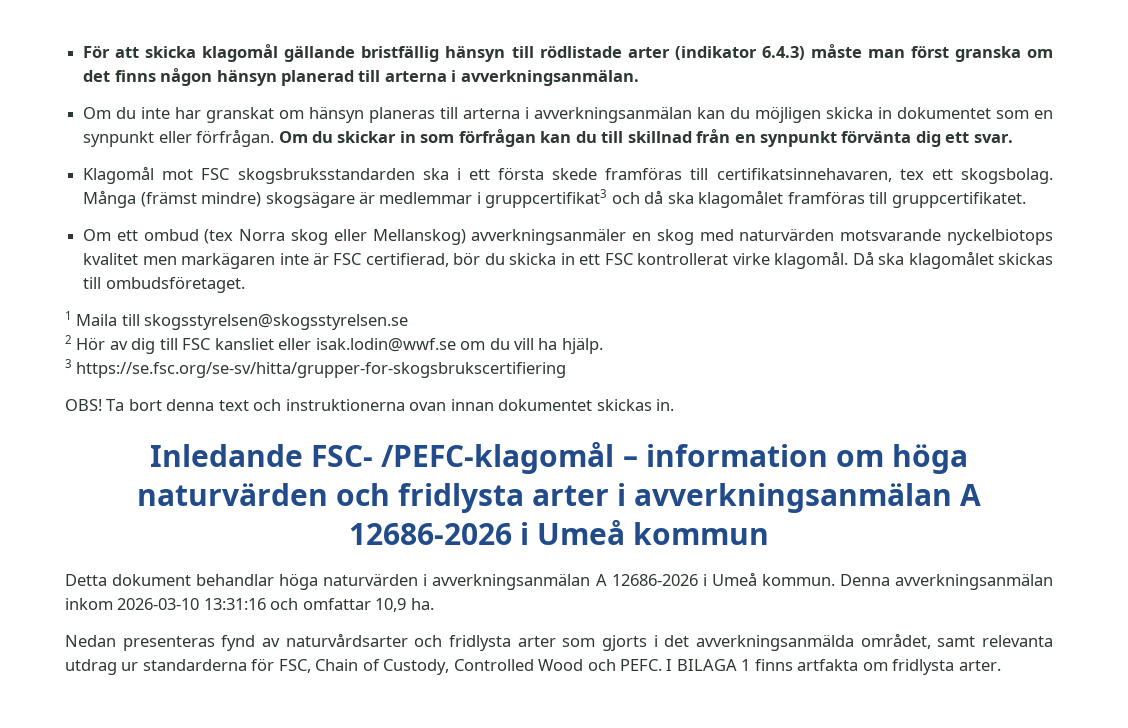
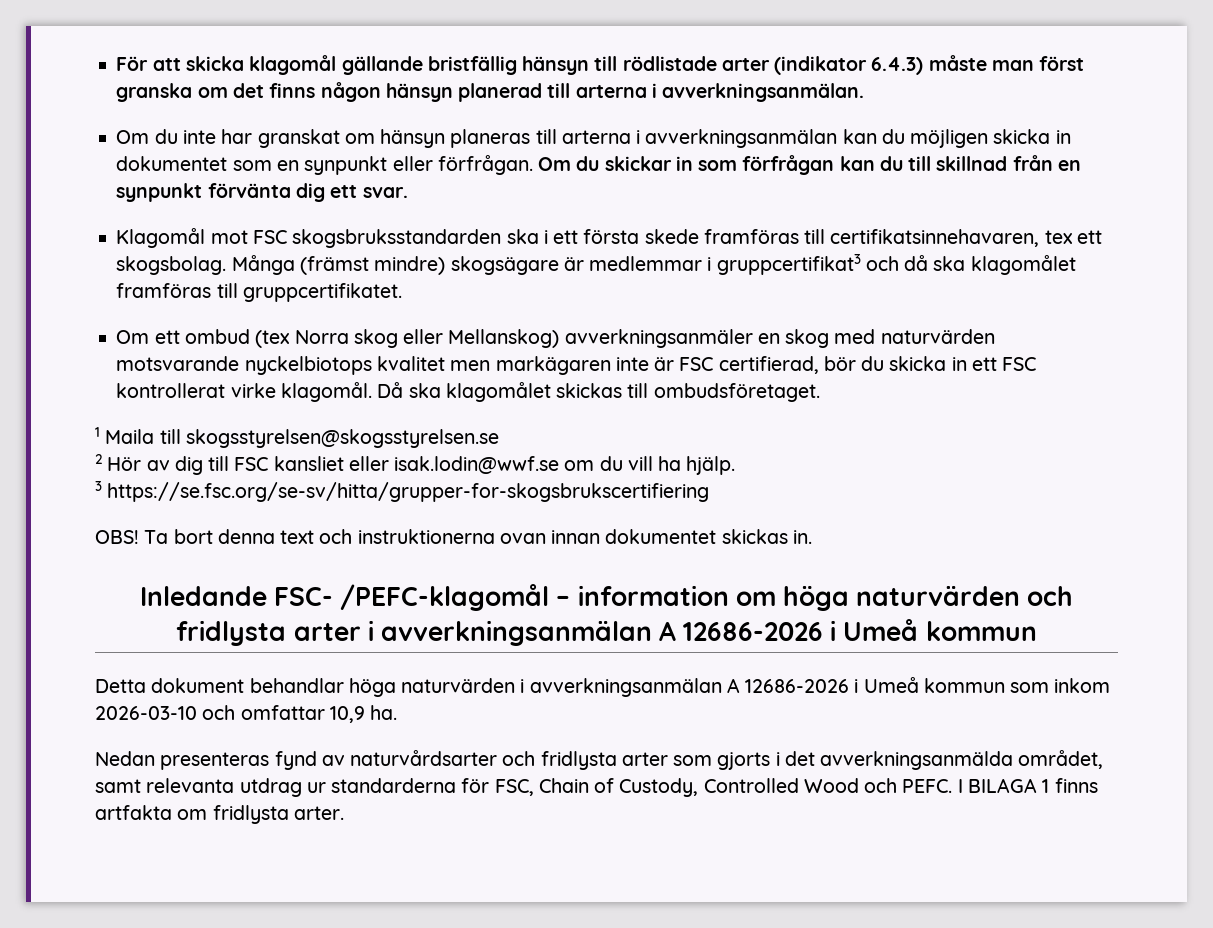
- Detta dokument behandlar höga naturvärden i avverkningsanmälan A 12686-2026 i Umeå kommun. Denna avverkningsanmälan inkom 2026-03-10 13:31:16 och omfattar 10,9 ha.
+ Detta dokument behandlar höga naturvärden i avverkningsanmälan A 12686-2026 i Umeå kommun som inkom 2026-03-10 och omfattar 10,9 ha.

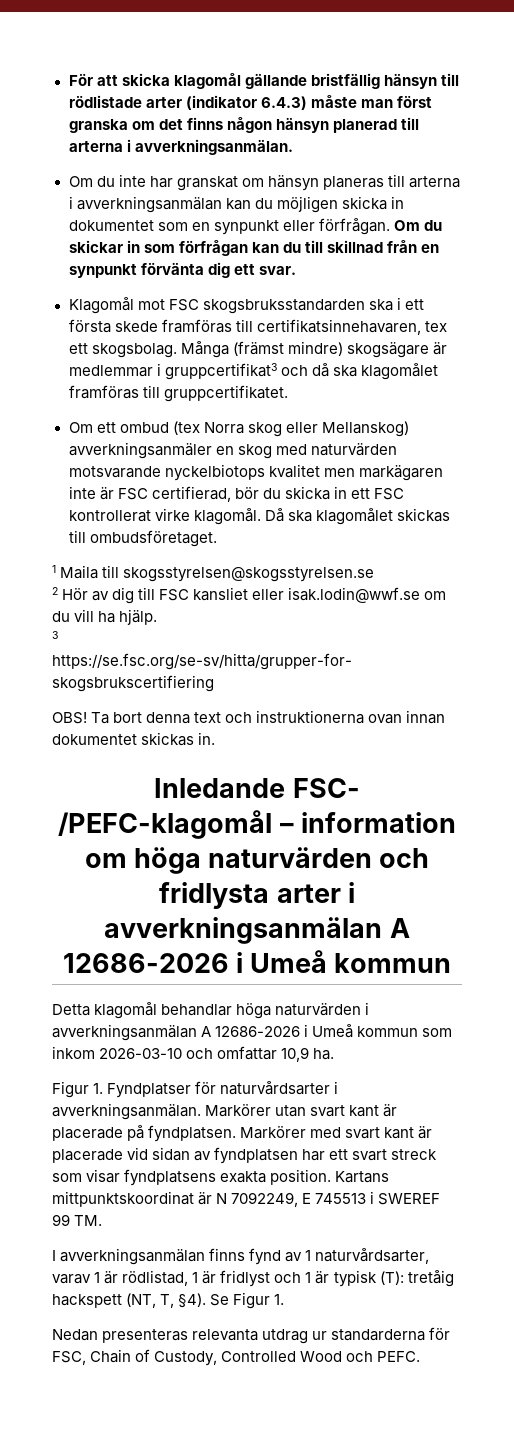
- Detta dokument behandlar höga naturvärden i avverkningsanmälan A 12686-2026 i Umeå kommun som inkom 2026-03-10 och omfattar 10,9 ha.
+ Detta klagomål behandlar höga naturvärden i avverkningsanmälan A 12686-2026 i Umeå kommun som inkom 2026-03-10 och omfattar 10,9 ha.
- Nedan presenteras fynd av naturvårdsarter och fridlysta arter som gjorts i det avverkningsanmälda området, samt relevanta utdrag ur standarderna för FSC, Chain of Custody, Controlled Wood och PEFC. I BILAGA 1 finns artfakta om fridlysta arter.
+ Figur 1. Fyndplatser för naturvårdsarter i avverkningsanmälan. Markörer utan svart kant är placerade på fyndplatsen. Markörer med svart kant är placerade vid sidan av fyndplatsen har ett svart streck som visar fyndplatsens exakta position. Kartans mittpunktskoordinat är N 7092249, E 745513 i SWEREF 99 TM.
+ I avverkningsanmälan finns fynd av 1 naturvårdsarter, varav 1 är rödlistad, 1 är fridlyst och 1 är typisk (T): tretåig hackspett (NT, T, §4). Se Figur 1.
+ Nedan presenteras relevanta utdrag ur standarderna för FSC, Chain of Custody, Controlled Wood och PEFC.

